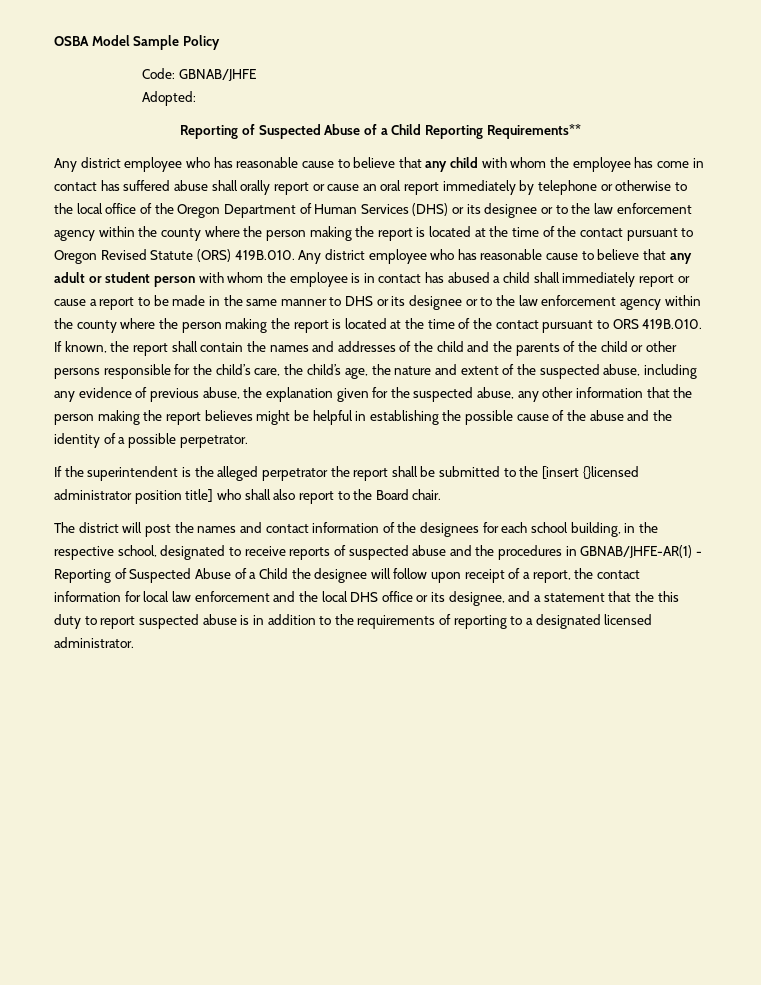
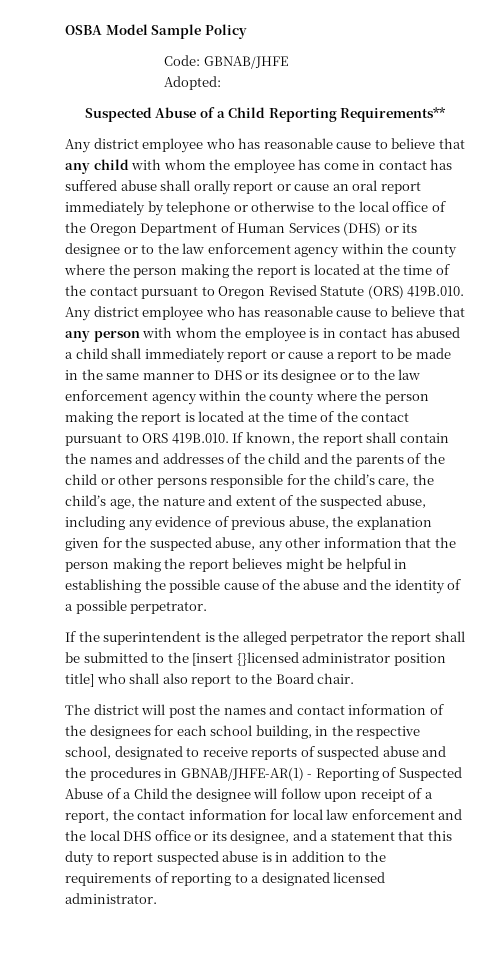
- Reporting of Suspected Abuse of a Child Reporting Requirements**
+ Suspected Abuse of a Child Reporting Requirements**
- Any district employee who has reasonable cause to believe that any child with whom the employee has come in contact has suffered abuse shall orally report or cause an oral report immediately by telephone or otherwise to the local office of the Oregon Department of Human Services (DHS) or its designee or to the law enforcement agency within the county where the person making the report is located at the time of the contact pursuant to Oregon Revised Statute (ORS) 419B.010. Any district employee who has reasonable cause to believe that any adult or student person with whom the employee is in contact has abused a child shall immediately report or cause a report to be made in the same manner to DHS or its designee or to the law enforcement agency within the county where the person making the report is located at the time of the contact pursuant to ORS 419B.010. If known, the report shall contain the names and addresses of the child and the parents of the child or other persons responsible for the child’s care, the child’s age, the nature and extent of the suspected abuse, including any evidence of previous abuse, the explanation given for the suspected abuse, any other information that the person making the report believes might be helpful in establishing the possible cause of the abuse and the identity of a possible perpetrator.
+ Any district employee who has reasonable cause to believe that any child with whom the employee has come in contact has suffered abuse shall orally report or cause an oral report immediately by telephone or otherwise to the local office of the Oregon Department of Human Services (DHS) or its designee or to the law enforcement agency within the county where the person making the report is located at the time of the contact pursuant to Oregon Revised Statute (ORS) 419B.010. Any district employee who has reasonable cause to believe that any person with whom the employee is in contact has abused a child shall immediately report or cause a report to be made in the same manner to DHS or its designee or to the law enforcement agency within the county where the person making the report is located at the time of the contact pursuant to ORS 419B.010. If known, the report shall contain the names and addresses of the child and the parents of the child or other persons responsible for the child’s care, the child’s age, the nature and extent of the suspected abuse, including any evidence of previous abuse, the explanation given for the suspected abuse, any other information that the person making the report believes might be helpful in establishing the possible cause of the abuse and the identity of a possible perpetrator.
- The district will post the names and contact information of the designees for each school building, in the respective school, designated to receive reports of suspected abuse and the procedures in GBNAB/JHFE-AR(1) - Reporting of Suspected Abuse of a Child the designee will follow upon receipt of a report, the contact information for local law enforcement and the local DHS office or its designee, and a statement that the this duty to report suspected abuse is in addition to the requirements of reporting to a designated licensed administrator.
+ The district will post the names and contact information of the designees for each school building, in the respective school, designated to receive reports of suspected abuse and the procedures in GBNAB/JHFE-AR(1) - Reporting of Suspected Abuse of a Child the designee will follow upon receipt of a report, the contact information for local law enforcement and the local DHS office or its designee, and a statement that this duty to report suspected abuse is in addition to the requirements of reporting to a designated licensed administrator.

